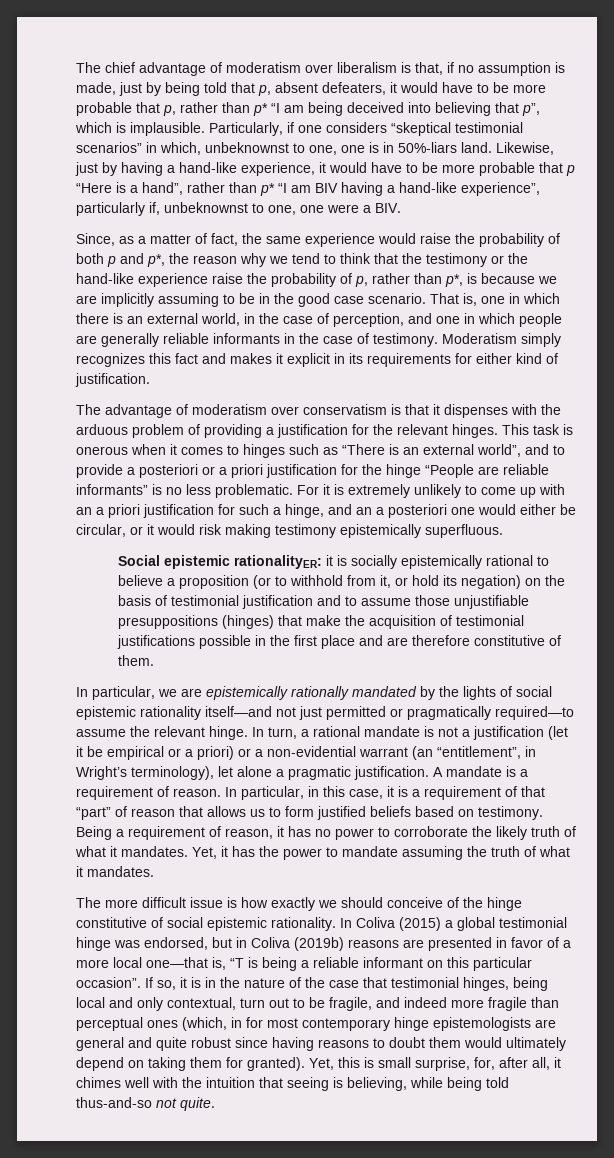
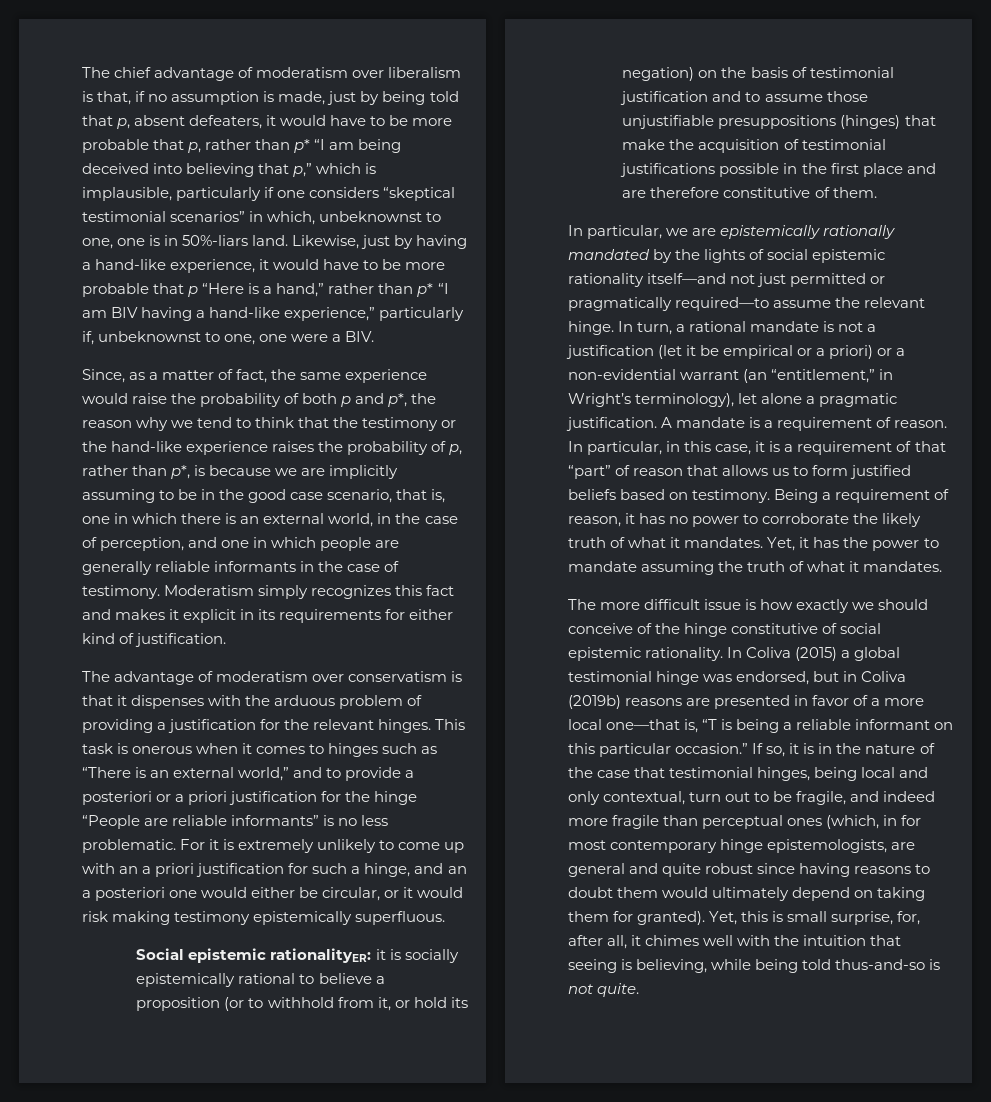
- The chief advantage of moderatism over liberalism is that, if no assumption is made, just by being told that p, absent defeaters, it would have to be more probable that p, rather than p* “I am being deceived into believing that p”, which is implausible. Particularly, if one considers “skeptical testimonial scenarios” in which, unbeknownst to one, one is in 50%-liars land.
+ The chief advantage of moderatism over liberalism is that, if no assumption is made, just by being told that p, absent defeaters, it would have to be more probable that p, rather than p* “I am being deceived into believing that p,” which is implausible, particularly if one considers “skeptical testimonial scenarios” in which, unbeknownst to one, one is in 50%-liars land.
- Likewise, just by having a hand-like experience, it would have to be more probable that p “Here is a hand”, rather than p* “I am BIV having a hand-like experience”, particularly if, unbeknownst to one, one were a BIV.
+ Likewise, just by having a hand-like experience, it would have to be more probable that p “Here is a hand,” rather than p* “I am BIV having a hand-like experience,” particularly if, unbeknownst to one, one were a BIV.
- Since, as a matter of fact, the same experience would raise the probability of both p and p*, the reason why we tend to think that the testimony or the hand-like experience raise the probability of p, rather than p*, is because we are implicitly assuming to be in the good case scenario. That is, one in which there is an external world, in the case of perception, and one in which people are generally reliable informants in the case of testimony.
+ Since, as a matter of fact, the same experience would raise the probability of both p and p*, the reason why we tend to think that the testimony or the hand-like experience raises the probability of p, rather than p*, is because we are implicitly assuming to be in the good case scenario, that is, one in which there is an external world, in the case of perception, and one in which people are generally reliable informants in the case of testimony.
- This task is onerous when it comes to hinges such as “There is an external world”, and to provide a posteriori or a priori justification for the hinge “People are reliable informants” is no less problematic.
+ This task is onerous when it comes to hinges such as “There is an external world,” and to provide a posteriori or a priori justification for the hinge “People are reliable informants” is no less problematic.
- In turn, a rational mandate is not a justification (let it be empirical or a priori) or a non-evidential warrant (an “entitlement”, in Wright’s terminology), let alone a pragmatic justification.
+ In turn, a rational mandate is not a justification (let it be empirical or a priori) or a non-evidential warrant (an “entitlement,” in Wright’s terminology), let alone a pragmatic justification.
- In Coliva (2015) a global testimonial hinge was endorsed, but in Coliva (2019b) reasons are presented in favor of a more local one—that is, “T is being a reliable informant on this particular occasion”.
+ In Coliva (2015) a global testimonial hinge was endorsed, but in Coliva (2019b) reasons are presented in favor of a more local one—that is, “T is being a reliable informant on this particular occasion.”
- If so, it is in the nature of the case that testimonial hinges, being local and only contextual, turn out to be fragile, and indeed more fragile than perceptual ones (which, in for most contemporary hinge epistemologists are general and quite robust since having reasons to doubt them would ultimately depend on taking them for granted).
+ If so, it is in the nature of the case that testimonial hinges, being local and only contextual, turn out to be fragile, and indeed more fragile than perceptual ones (which, in for most contemporary hinge epistemologists, are general and quite robust since having reasons to doubt them would ultimately depend on taking them for granted).
- Yet, this is small surprise, for, after all, it chimes well with the intuition that seeing is believing, while being told thus-and-so not quite.
+ Yet, this is small surprise, for, after all, it chimes well with the intuition that seeing is believing, while being told thus-and-so is not quite.

